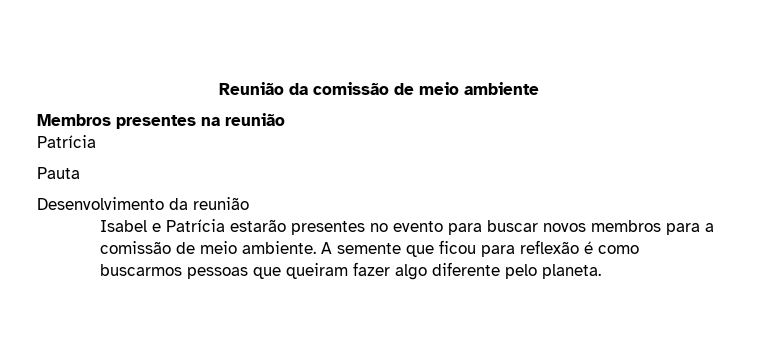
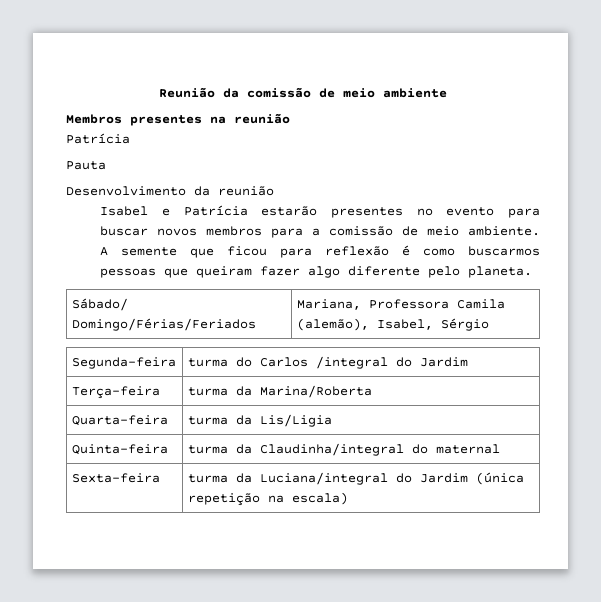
+ Sábado/ Domingo/Férias/Feriados | Mariana, Professora Camila (alemão), Isabel, Sérgio
+ Segunda-feira | turma do Carlos /integral do Jardim
+ Terça-feira | turma da Marina/Roberta
+ Quarta-feira | turma da Lis/Ligia
+ Quinta-feira | turma da Claudinha/integral do maternal
+ Sexta-feira | turma da Luciana/integral do Jardim (única repetição na escala)

